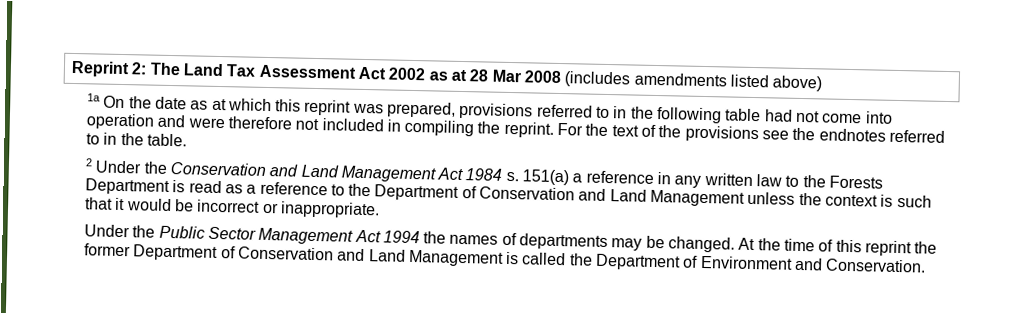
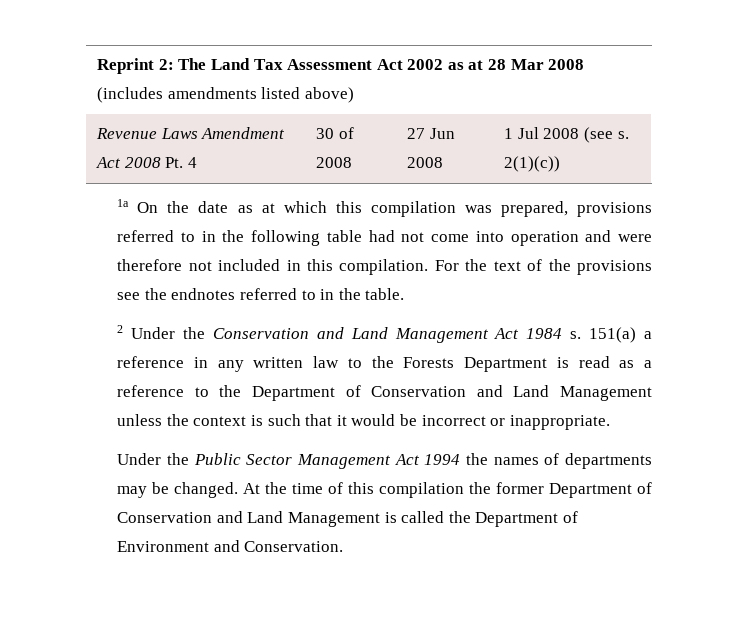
+ Revenue Laws Amendment Act 2008 Pt. 4 | 30 of 2008 | 27 Jun 2008 | 1 Jul 2008 (see s. 2(1)(c))
- 1a On the date as at which this reprint was prepared, provisions referred to in the following table had not come into operation and were therefore not included in compiling the reprint.
+ 1a On the date as at which this compilation was prepared, provisions referred to in the following table had not come into operation and were therefore not included in this compilation.
- At the time of this reprint the former Department of Conservation and Land Management is called the Department of Environment and Conservation.
+ At the time of this compilation the former Department of Conservation and Land Management is called the Department of Environment and Conservation.

